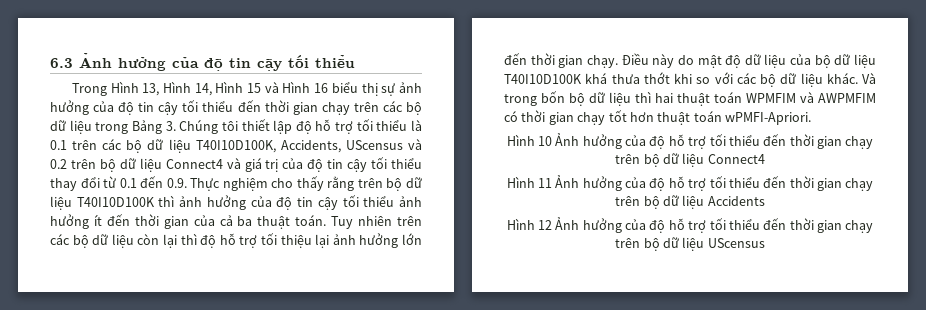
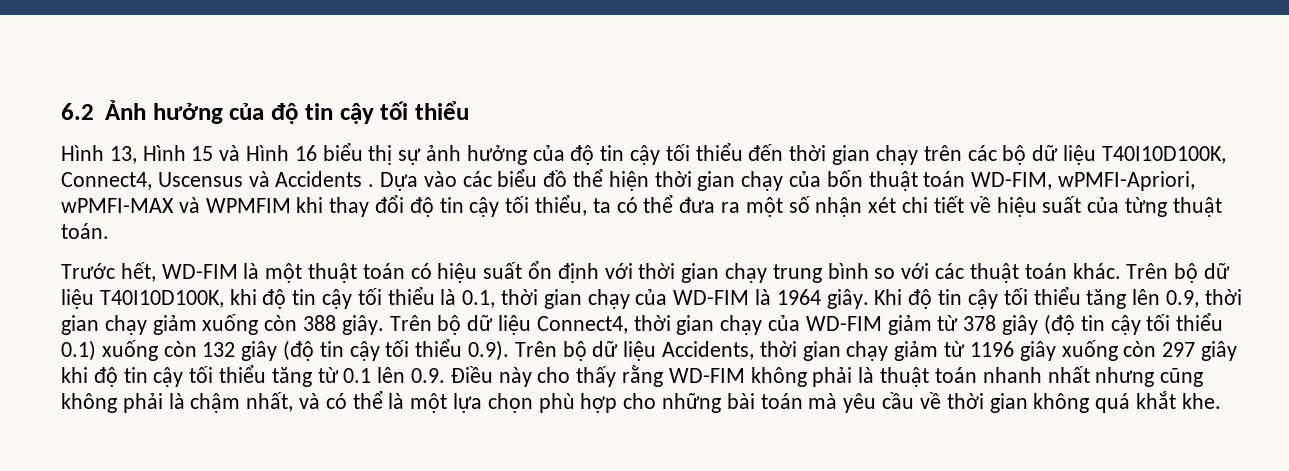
- 6.3 Ảnh hưởng của độ tin cậy tối thiểu
+ 6.2 Ảnh hưởng của độ tin cậy tối thiểu
- Trong Hình 13, Hình 14, Hình 15 và Hình 16 biểu thị sự ảnh hưởng của độ tin cậy tối thiểu đến thời gian chạy trên các bộ dữ liệu trong Bảng 3. Chúng tôi thiết lập độ hỗ trợ tối thiểu là 0.1 trên các bộ dữ liệu T40I10D100K, Accidents, UScensus và 0.2 trên bộ dữ liệu Connect4 và giá trị của độ tin cậy tối thiểu thay đổi từ 0.1 đến 0.9. Thực nghiệm cho thấy rằng trên bộ dữ liệu T40I10D100K thì ảnh hưởng của độ tin cậy tối thiểu ảnh hưởng ít đến thời gian của cả ba thuật toán. Tuy nhiên trên các bộ dữ liệu còn lại thì độ hỗ trợ tối thiệu lại ảnh hưởng lớn đến thời gian chạy. Điều này do mật độ dữ liệu của bộ dữ liệu T40I10D100K khá thưa thớt khi so với các bộ dữ liệu khác. Và trong bốn bộ dữ liệu thì hai thuật toán WPMFIM và AWPMFIM có thời gian chạy tốt hơn thuật toán wPMFI-Apriori.
- Hình 10 Ảnh hưởng của độ hỗ trợ tối thiểu đến thời gian chạy trên bộ dữ liệu Connect4
- Hình 11 Ảnh hưởng của độ hỗ trợ tối thiểu đến thời gian chạy trên bộ dữ liệu Accidents
- Hình 12 Ảnh hưởng của độ hỗ trợ tối thiểu đến thời gian chạy trên bộ dữ liệu UScensus
+ Hình 13, Hình 15 và Hình 16 biểu thị sự ảnh hưởng của độ tin cậy tối thiểu đến thời gian chạy trên các bộ dữ liệu T40I10D100K, Connect4, Uscensus và Accidents . Dựa vào các biểu đồ thể hiện thời gian chạy của bốn thuật toán WD-FIM, wPMFI-Apriori, wPMFI-MAX và WPMFIM khi thay đổi độ tin cậy tối thiểu, ta có thể đưa ra một số nhận xét chi tiết về hiệu suất của từng thuật toán.
+ Trước hết, WD-FIM là một thuật toán có hiệu suất ổn định với thời gian chạy trung bình so với các thuật toán khác. Trên bộ dữ liệu T40I10D100K, khi độ tin cậy tối thiểu là 0.1, thời gian chạy của WD-FIM là 1964 giây. Khi độ tin cậy tối thiểu tăng lên 0.9, thời gian chạy giảm xuống còn 388 giây. Trên bộ dữ liệu Connect4, thời gian chạy của WD-FIM giảm từ 378 giây (độ tin cậy tối thiểu 0.1) xuống còn 132 giây (độ tin cậy tối thiểu 0.9). Trên bộ dữ liệu Accidents, thời gian chạy giảm từ 1196 giây xuống còn 297 giây khi độ tin cậy tối thiểu tăng từ 0.1 lên 0.9. Điều này cho thấy rằng WD-FIM không phải là thuật toán nhanh nhất nhưng cũng không phải là chậm nhất, và có thể là một lựa chọn phù hợp cho những bài toán mà yêu cầu về thời gian không quá khắt khe.

